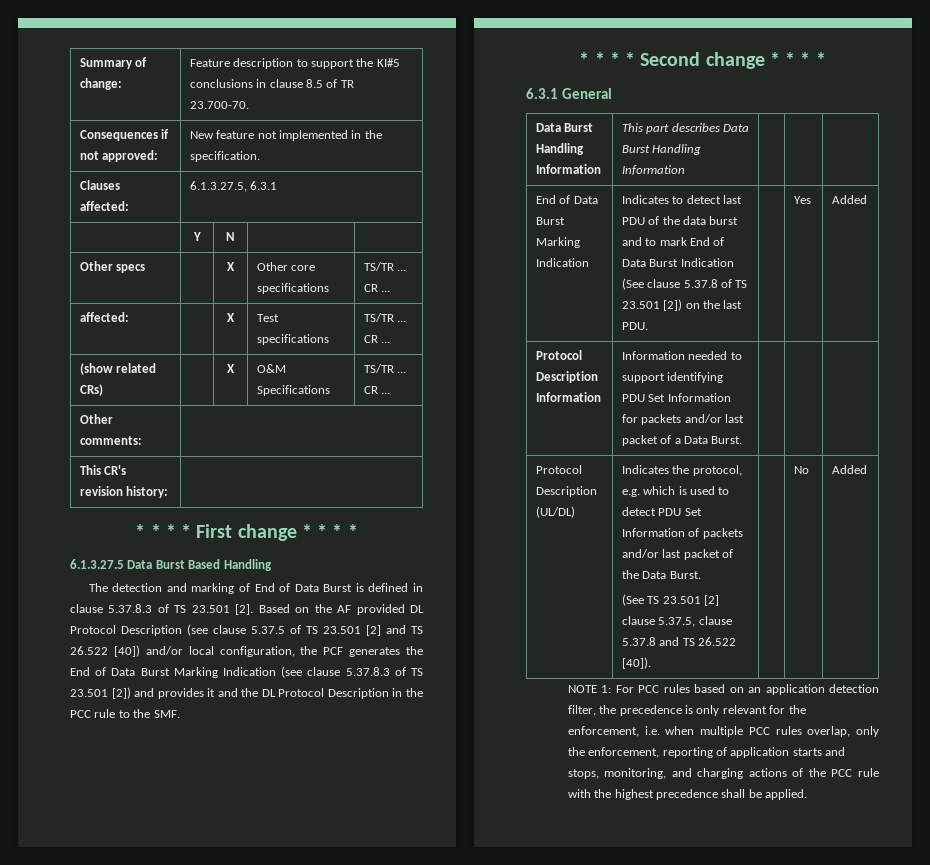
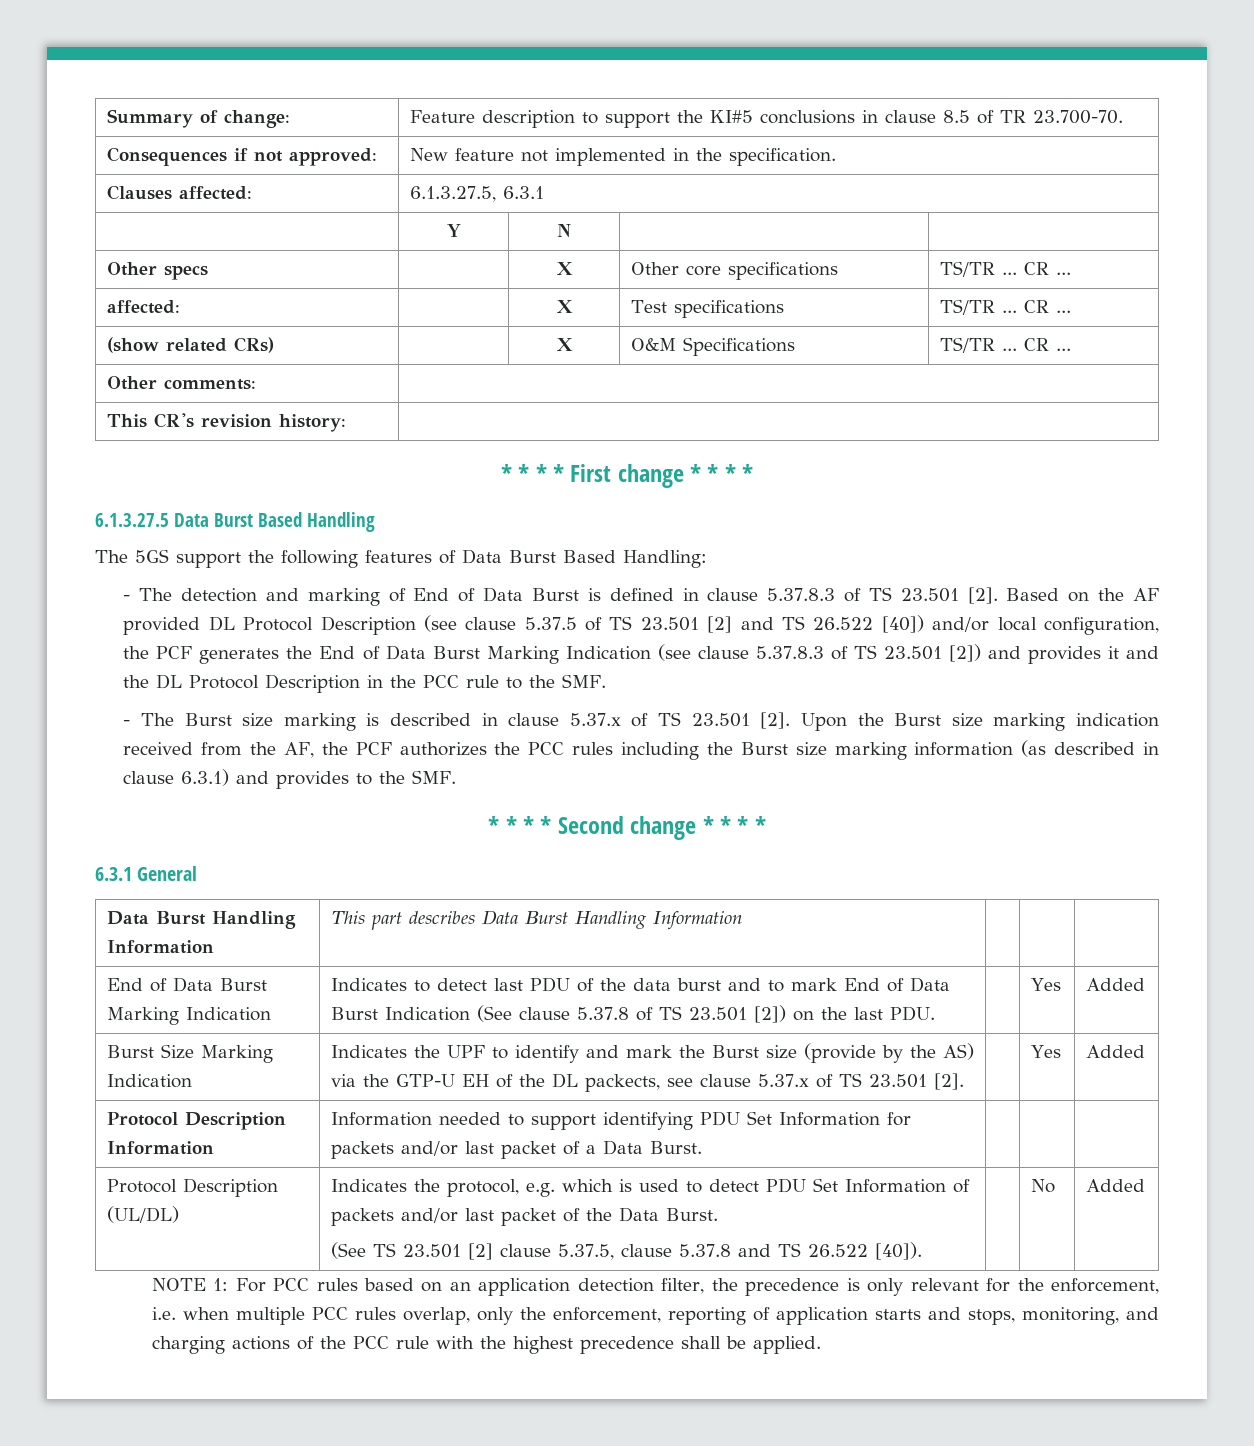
- The detection and marking of End of Data Burst is defined in clause 5.37.8.3 of TS 23.501 [2].
+ The 5GS support the following features of Data Burst Based Handling:
+ - The detection and marking of End of Data Burst is defined in clause 5.37.8.3 of TS 23.501 [2].
+ - The Burst size marking is described in clause 5.37.x of TS 23.501 [2]. Upon the Burst size marking indication received from the AF, the PCF authorizes the PCC rules including the Burst size marking information (as described in clause 6.3.1) and provides to the SMF.
+ Burst Size Marking Indication | Indicates the UPF to identify and mark the Burst size (provide by the AS) via the GTP-U EH of the DL packects, see clause 5.37.x of TS 23.501 [2]. | | Yes | Added

